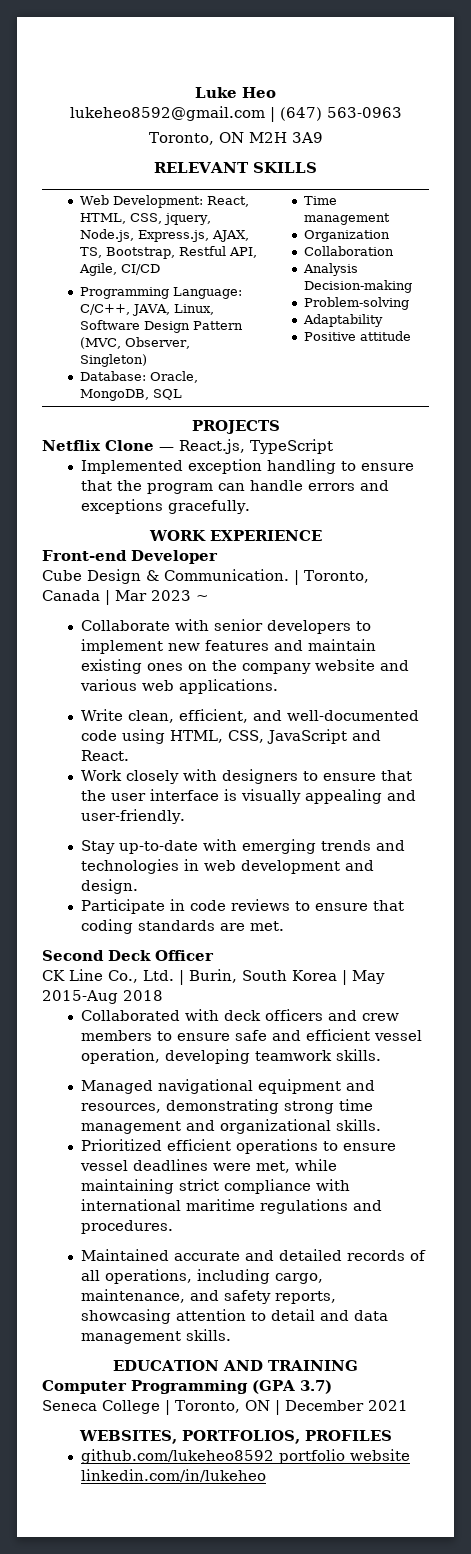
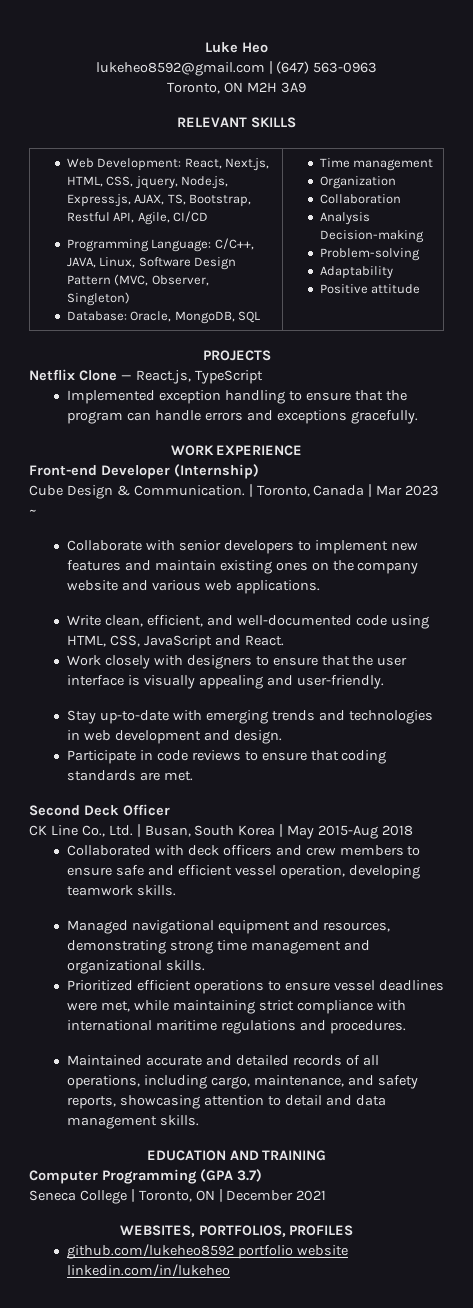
- Web Development: React, HTML, CSS, jquery, Node.js, Express.js, AJAX, TS, Bootstrap, Restful API, Agile, CI/CD
+ Web Development: React, Next.js, HTML, CSS, jquery, Node.js, Express.js, AJAX, TS, Bootstrap, Restful API, Agile, CI/CD
- Front-end Developer
+ Front-end Developer (Internship)
- CK Line Co., Ltd. | Burin, South Korea | May 2015-Aug 2018
+ CK Line Co., Ltd. | Busan, South Korea | May 2015-Aug 2018

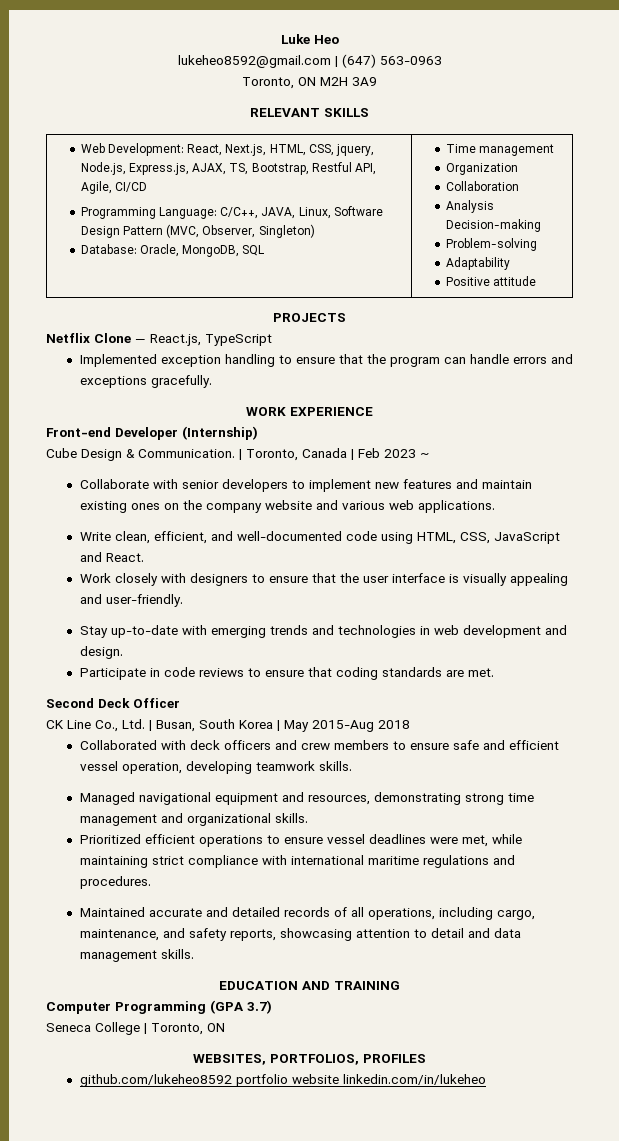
- | Toronto, Canada | Mar 2023 ~
+ | Toronto, Canada | Feb 2023 ~
- Seneca College | Toronto, ON | December 2021
+ Seneca College | Toronto, ON

